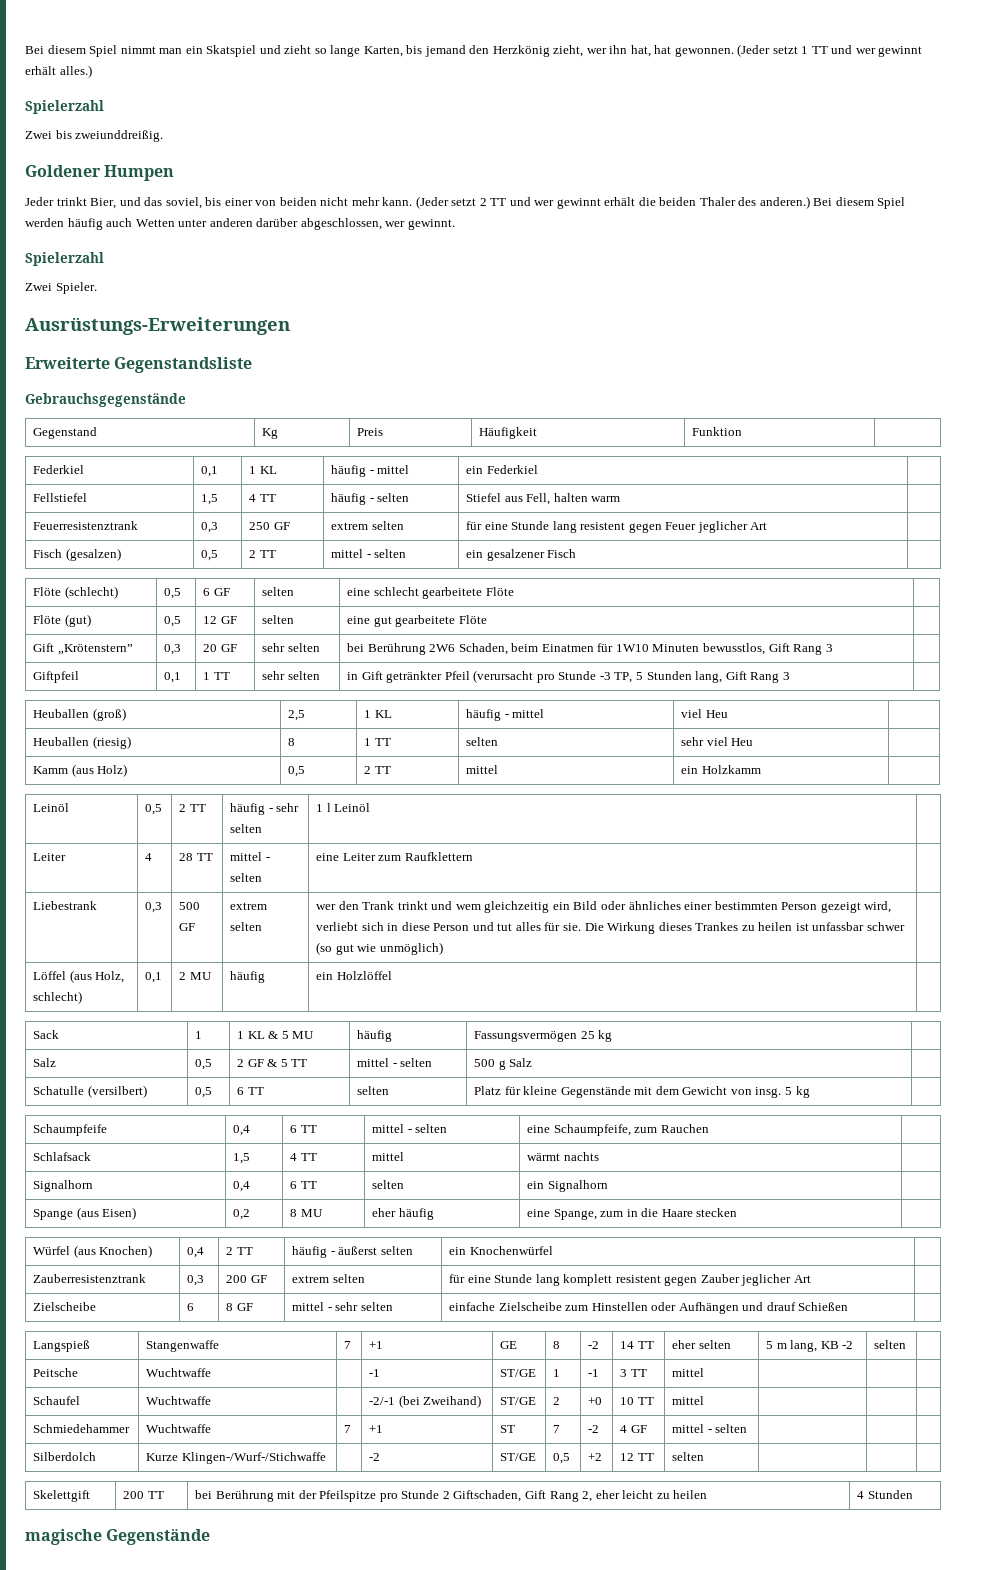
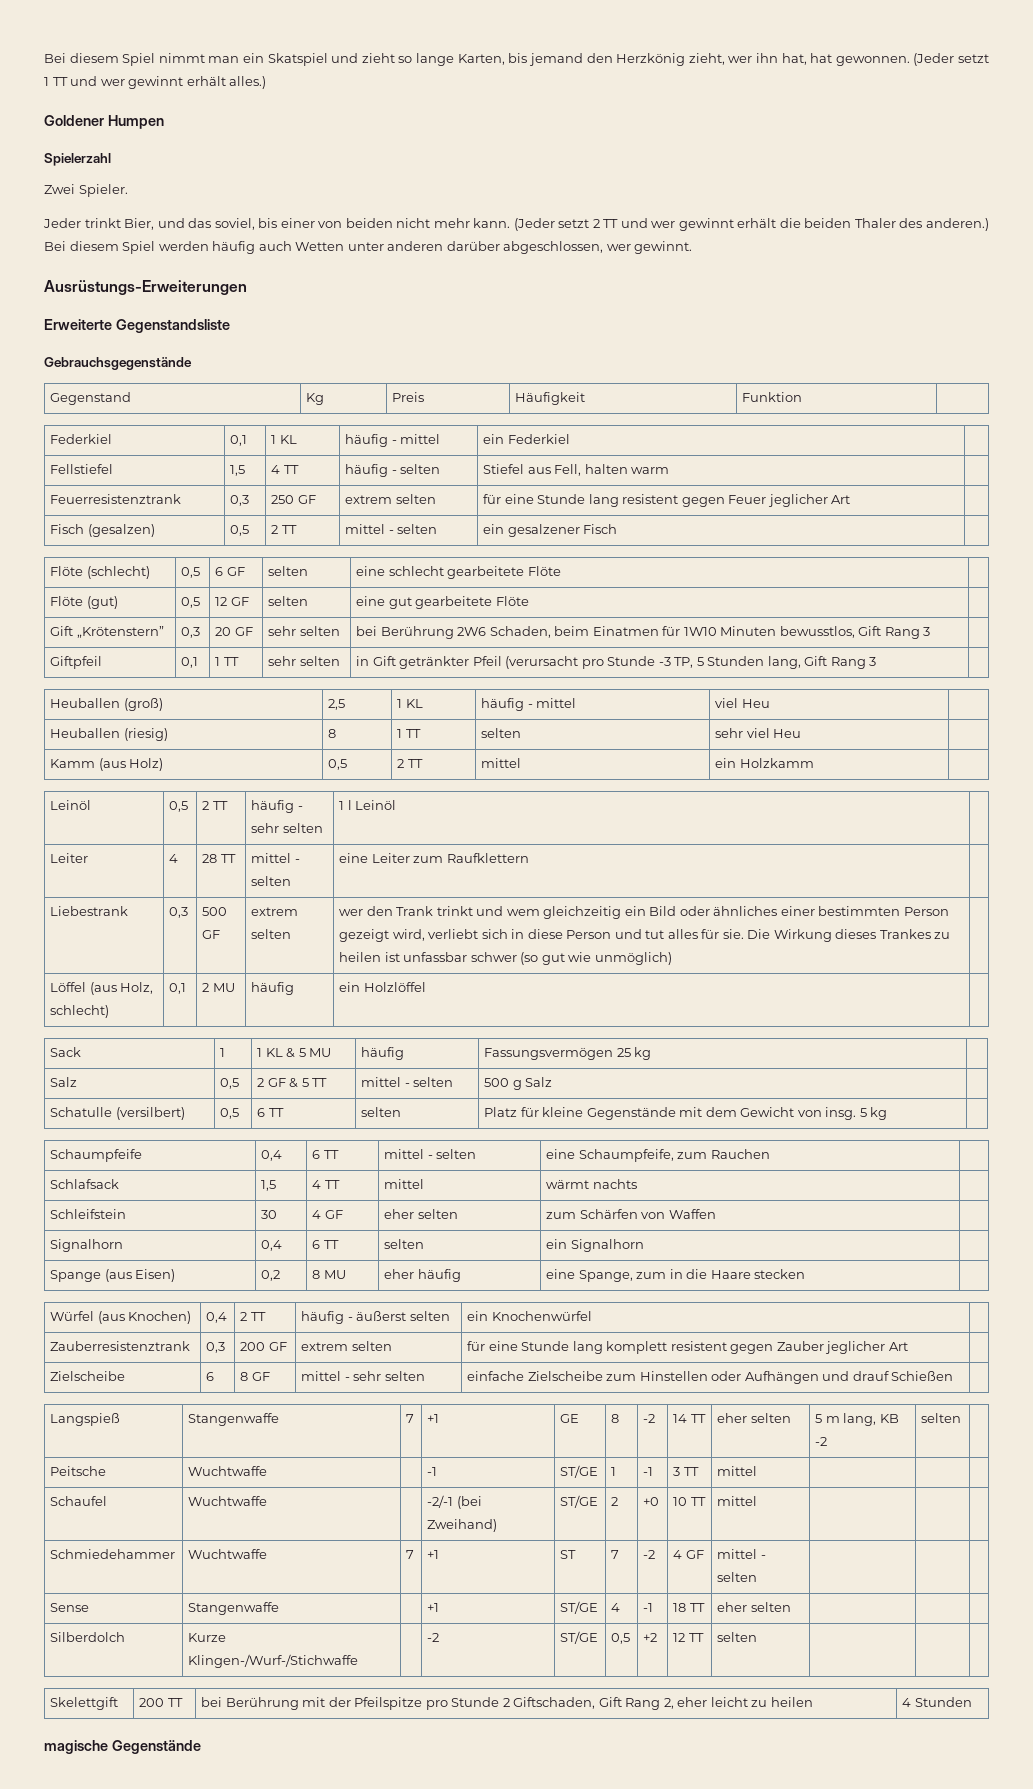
  (Jeder setzt 1 TT und wer gewinnt erhält alles.)
+ Goldener Humpen
  Spielerzahl
- Zwei bis zweiunddreißig.
- Goldener Humpen
+ Zwei Spieler.
  Bei diesem Spiel werden häufig auch Wetten unter anderen darüber abgeschlossen, wer gewinnt.
- Spielerzahl
- Zwei Spieler.
+ Schleifstein | 30 | 4 GF | eher selten | zum Schärfen von Waffen |
+ Sense | Stangenwaffe | | +1 | ST/GE | 4 | -1 | 18 TT | eher selten | | |

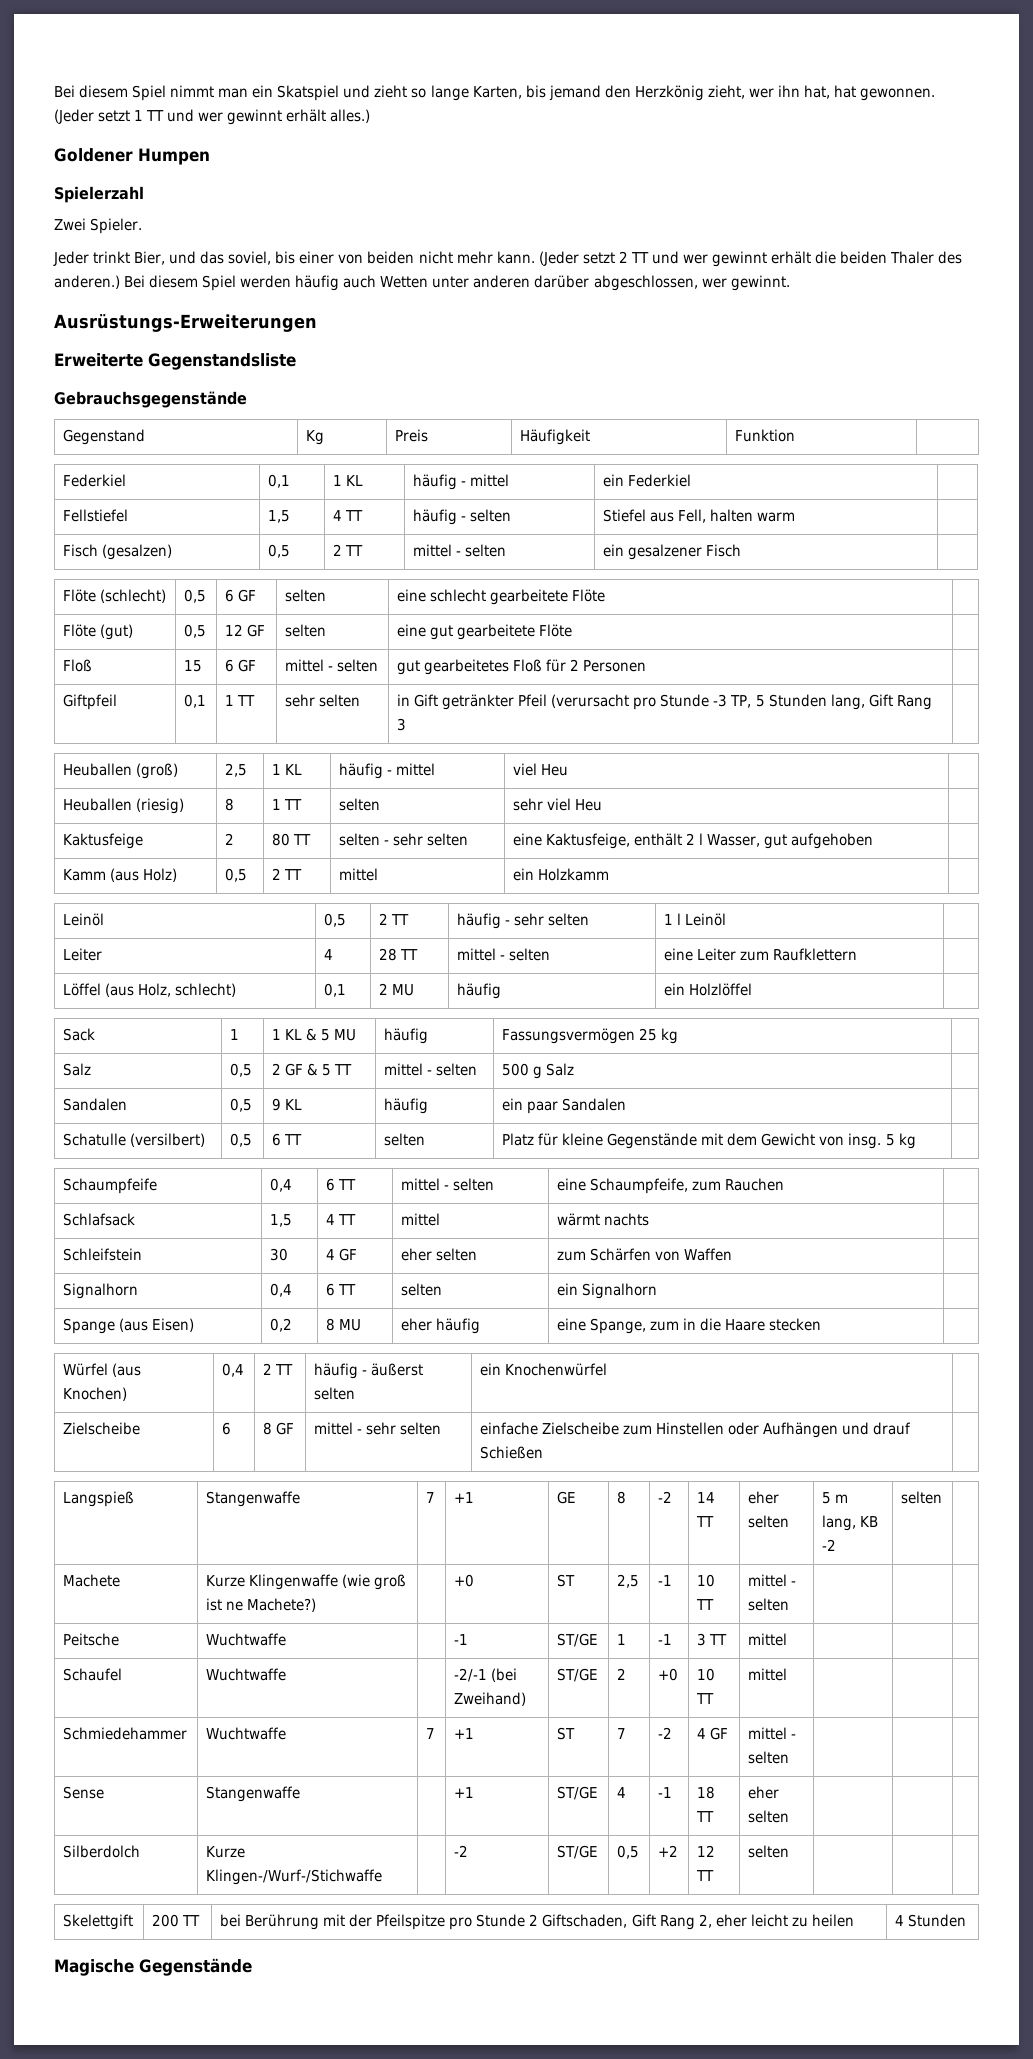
- Feuerresistenztrank | 0,3 | 250 GF | extrem selten | für eine Stunde lang resistent gegen Feuer jeglicher Art |
- Gift „Krötenstern” | 0,3 | 20 GF | sehr selten | bei Berührung 2W6 Schaden, beim Einatmen für 1W10 Minuten bewusstlos, Gift Rang 3 |
+ Floß | 15 | 6 GF | mittel - selten | gut gearbeitetes Floß für 2 Personen |
+ Kaktusfeige | 2 | 80 TT | selten - sehr selten | eine Kaktusfeige, enthält 2 l Wasser, gut aufgehoben |
- Liebestrank | 0,3 | 500 GF | extrem selten | wer den Trank trinkt und wem gleichzeitig ein Bild oder ähnliches einer bestimmten Person gezeigt wird, verliebt sich in diese Person und tut alles für sie. Die Wirkung dieses Trankes zu heilen ist unfassbar schwer (so gut wie unmöglich)
+ Sandalen | 0,5 | 9 KL | häufig | ein paar Sandalen |
- Zauberresistenztrank | 0,3 | 200 GF | extrem selten | für eine Stunde lang komplett resistent gegen Zauber jeglicher Art |
+ Machete | Kurze Klingenwaffe (wie groß ist ne Machete?) | | +0 | ST | 2,5 | -1 | 10 TT | mittel - selten | | |
- magische Gegenstände
+ Magische Gegenstände

